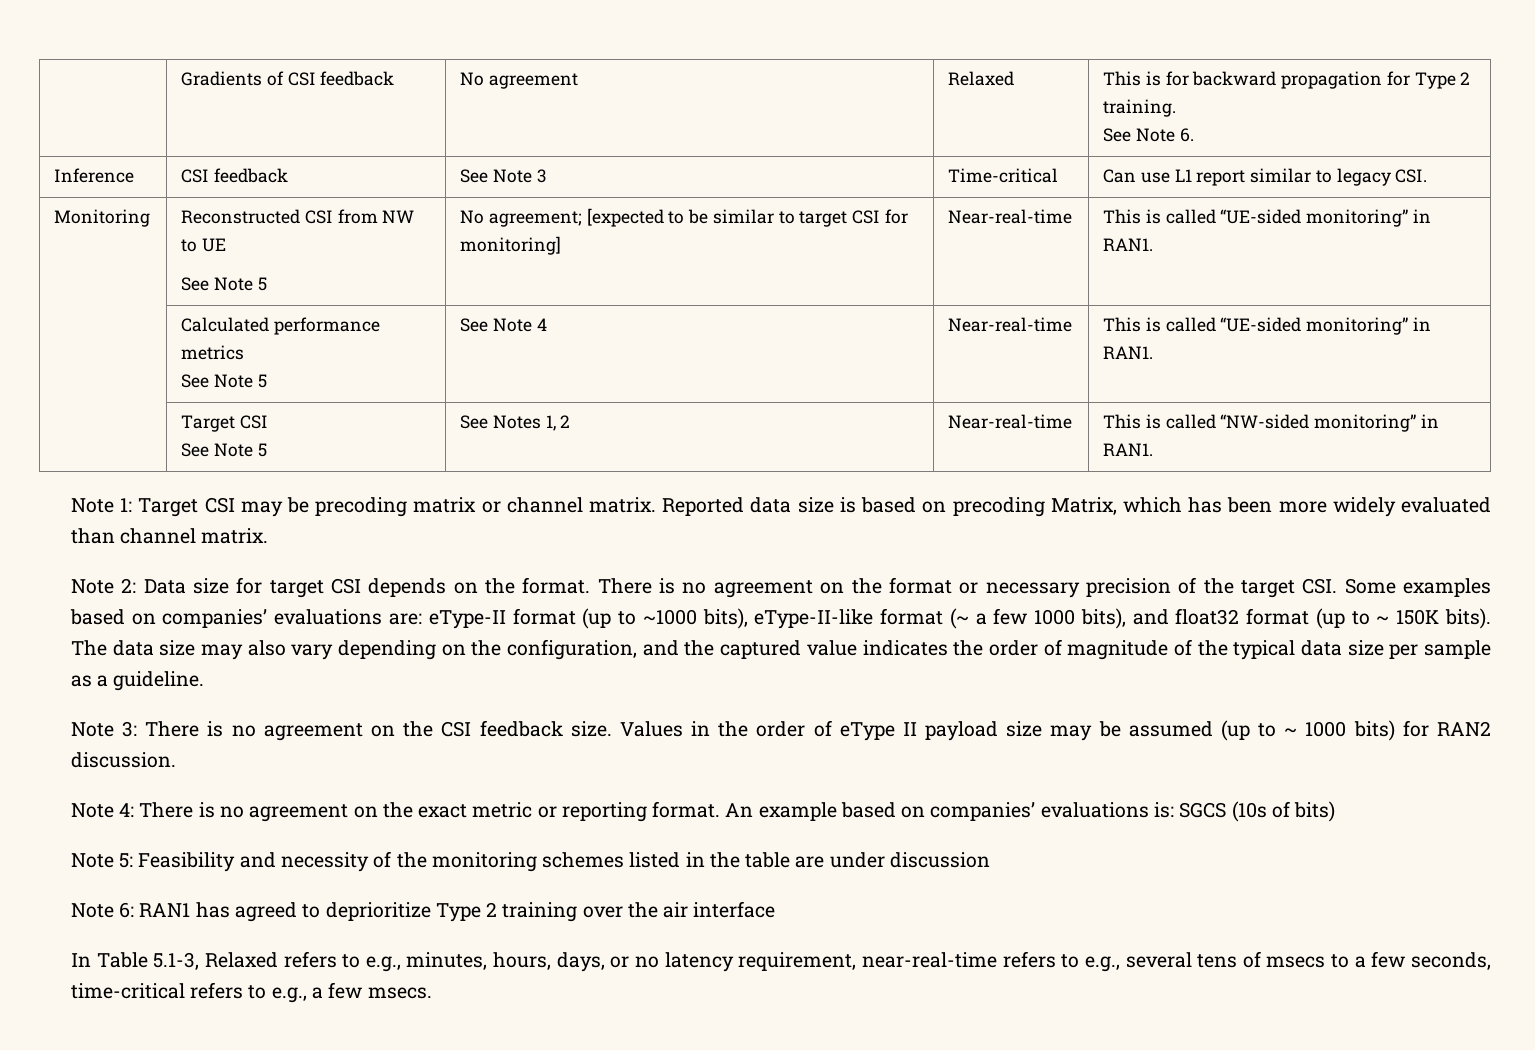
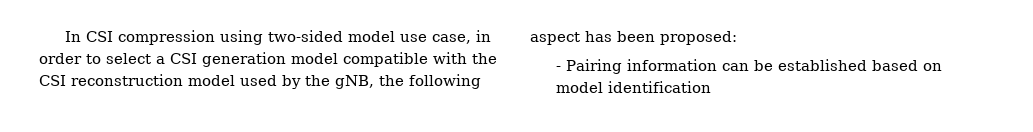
- | Gradients of CSI feedback | No agreement | Relaxed | This is for backward propagation for Type 2 training.
- See Note 6.
- Inference | CSI feedback | See Note 3 | Time-critical | Can use L1 report similar to legacy CSI.
- Monitoring | Reconstructed CSI from NW to UE
- See Note 5 | No agreement; [expected to be similar to target CSI for monitoring] | Near-real-time | This is called “UE-sided monitoring” in RAN1.
- | Calculated performance metrics
- See Note 5 | See Note 4 | Near-real-time | This is called “UE-sided monitoring” in RAN1.
- | Target CSI
- See Note 5 | See Notes 1, 2 | Near-real-time | This is called “NW-sided monitoring” in RAN1.
- Note 1: Target CSI may be precoding matrix or channel matrix. Reported data size is based on precoding Matrix, which has been more widely evaluated than channel matrix.
- Note 2: Data size for target CSI depends on the format. There is no agreement on the format or necessary precision of the target CSI. Some examples based on companies’ evaluations are: eType-II format (up to ~1000 bits), eType-II-like format (~ a few 1000 bits), and float32 format (up to ~ 150K bits). The data size may also vary depending on the configuration, and the captured value indicates the order of magnitude of the typical data size per sample as a guideline.
- Note 3: There is no agreement on the CSI feedback size. Values in the order of eType II payload size may be assumed (up to ~ 1000 bits) for RAN2 discussion.
- Note 4: There is no agreement on the exact metric or reporting format. An example based on companies’ evaluations is: SGCS (10s of bits)
- Note 5: Feasibility and necessity of the monitoring schemes listed in the table are under discussion
- Note 6: RAN1 has agreed to deprioritize Type 2 training over the air interface
- In Table 5.1-3, Relaxed refers to e.g., minutes, hours, days, or no latency requirement, near-real-time refers to e.g., several tens of msecs to a few seconds, time-critical refers to e.g., a few msecs.
+ In CSI compression using two-sided model use case, in order to select a CSI generation model compatible with the CSI reconstruction model used by the gNB, the following aspect has been proposed:
+ - Pairing information can be established based on model identification

